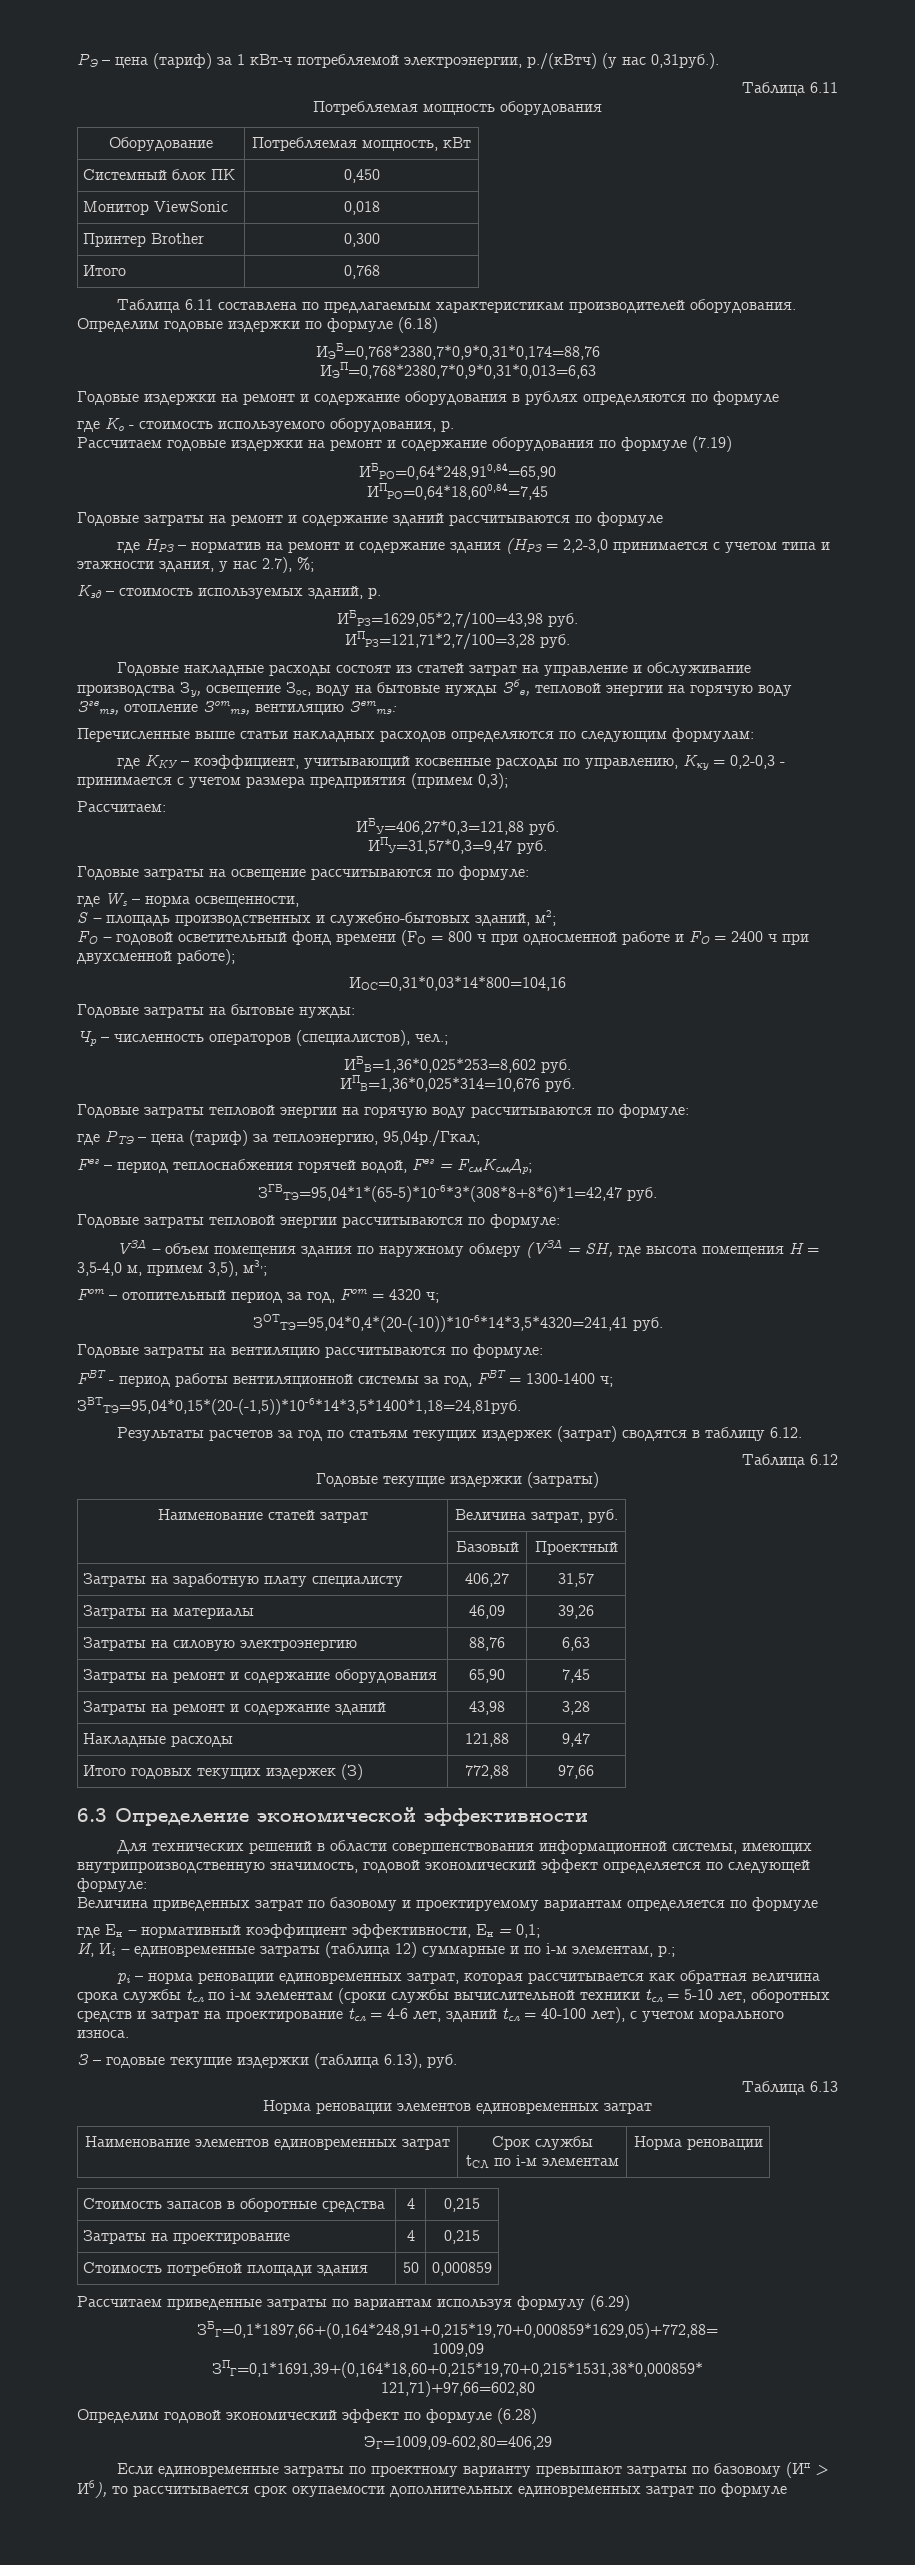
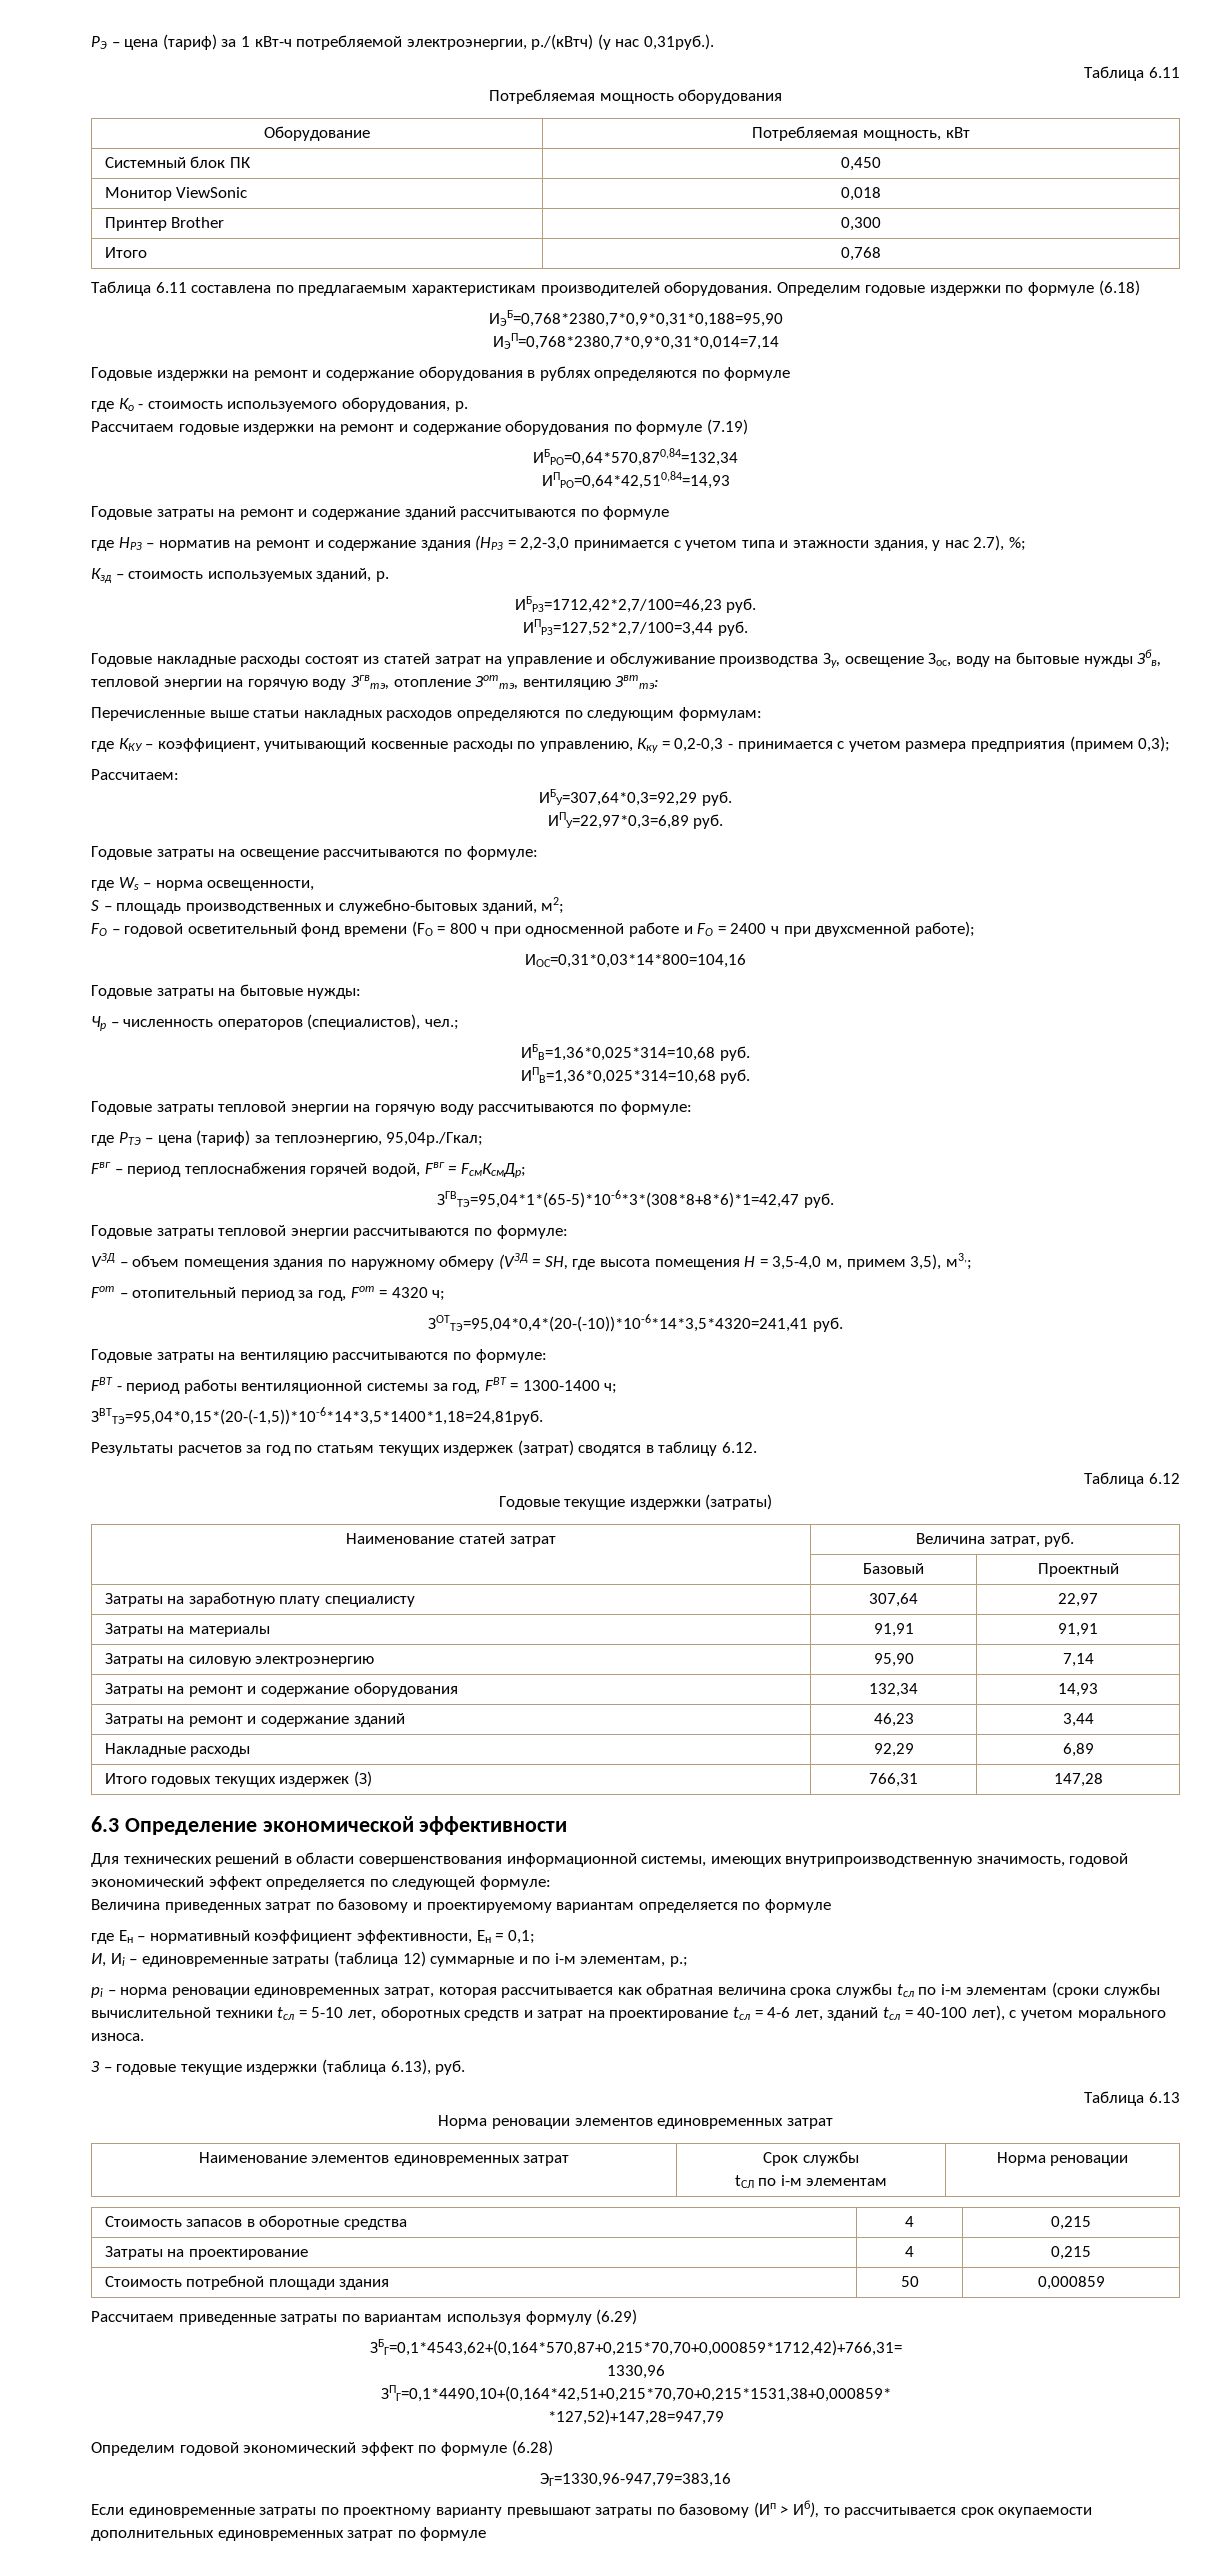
- ИЭБ=0,768*2380,7*0,9*0,31*0,174=88,76
- ИЭП=0,768*2380,7*0,9*0,31*0,013=6,63
+ ИЭБ=0,768*2380,7*0,9*0,31*0,188=95,90
+ ИЭП=0,768*2380,7*0,9*0,31*0,014=7,14
- ИБРО=0,64*248,910,84=65,90
- ИПРО=0,64*18,600,84=7,45
+ ИБРО=0,64*570,870,84=132,34
+ ИПРО=0,64*42,510,84=14,93
- ИБРЗ=1629,05*2,7/100=43,98 руб.
- ИПРЗ=121,71*2,7/100=3,28 руб.
+ ИБРЗ=1712,42*2,7/100=46,23 руб.
+ ИПРЗ=127,52*2,7/100=3,44 руб.
- ИБУ=406,27*0,3=121,88 руб.
- ИПУ=31,57*0,3=9,47 руб.
+ ИБУ=307,64*0,3=92,29 руб.
+ ИПУ=22,97*0,3=6,89 руб.
- ИБВ=1,36*0,025*253=8,602 руб.
- ИПВ=1,36*0,025*314=10,676 руб.
+ ИБВ=1,36*0,025*314=10,68 руб.
+ ИПВ=1,36*0,025*314=10,68 руб.
- Затраты на заработную плату специалисту | 406,27 | 31,57
+ Затраты на заработную плату специалисту | 307,64 | 22,97
- Затраты на материалы | 46,09 | 39,26
+ Затраты на материалы | 91,91 | 91,91
- Затраты на силовую электроэнергию | 88,76 | 6,63
+ Затраты на силовую электроэнергию | 95,90 | 7,14
- Затраты на ремонт и содержание оборудования | 65,90 | 7,45
+ Затраты на ремонт и содержание оборудования | 132,34 | 14,93
- Затраты на ремонт и содержание зданий | 43,98 | 3,28
+ Затраты на ремонт и содержание зданий | 46,23 | 3,44
- Накладные расходы | 121,88 | 9,47
+ Накладные расходы | 92,29 | 6,89
- Итого годовых текущих издержек (З) | 772,88 | 97,66
+ Итого годовых текущих издержек (З) | 766,31 | 147,28
- ЗБГ=0,1*1897,66+(0,164*248,91+0,215*19,70+0,000859*1629,05)+772,88=
- 1009,09
- ЗПГ=0,1*1691,39+(0,164*18,60+0,215*19,70+0,215*1531,38*0,000859*
- 121,71)+97,66=602,80
+ ЗБГ=0,1*4543,62+(0,164*570,87+0,215*70,70+0,000859*1712,42)+766,31=
+ 1330,96
+ ЗПГ=0,1*4490,10+(0,164*42,51+0,215*70,70+0,215*1531,38+0,000859*
+ *127,52)+147,28=947,79
- ЭГ=1009,09-602,80=406,29
+ ЭГ=1330,96-947,79=383,16

